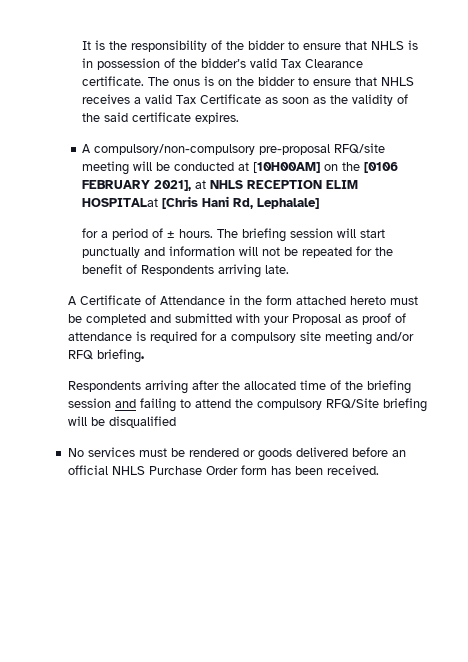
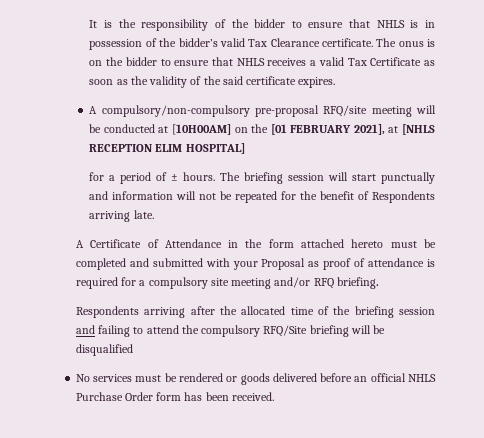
- A compulsory/non-compulsory pre-proposal RFQ/site meeting will be conducted at [10H00AM] on the [0106 FEBRUARY 2021], at NHLS RECEPTION ELIM HOSPITALat [Chris Hani Rd, Lephalale]
+ A compulsory/non-compulsory pre-proposal RFQ/site meeting will be conducted at [10H00AM] on the [01 FEBRUARY 2021], at [NHLS RECEPTION ELIM HOSPITAL]

